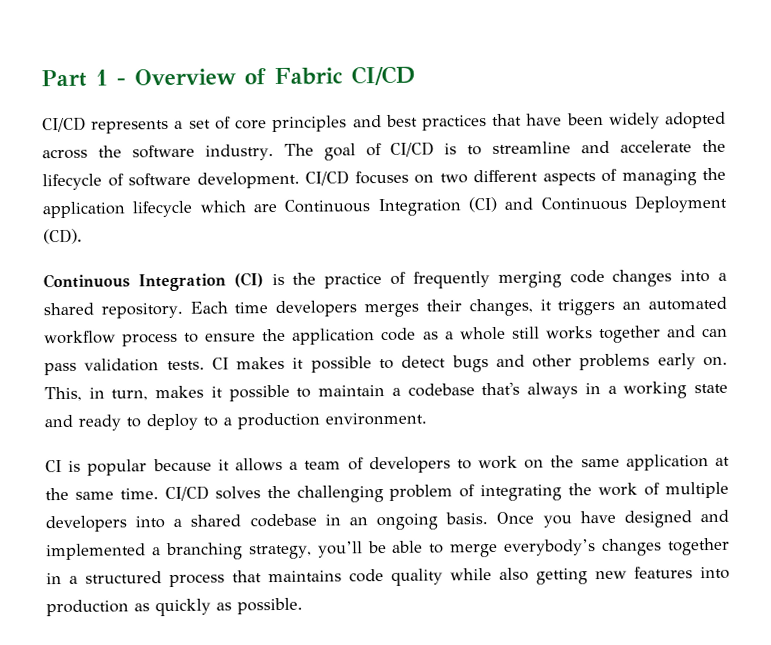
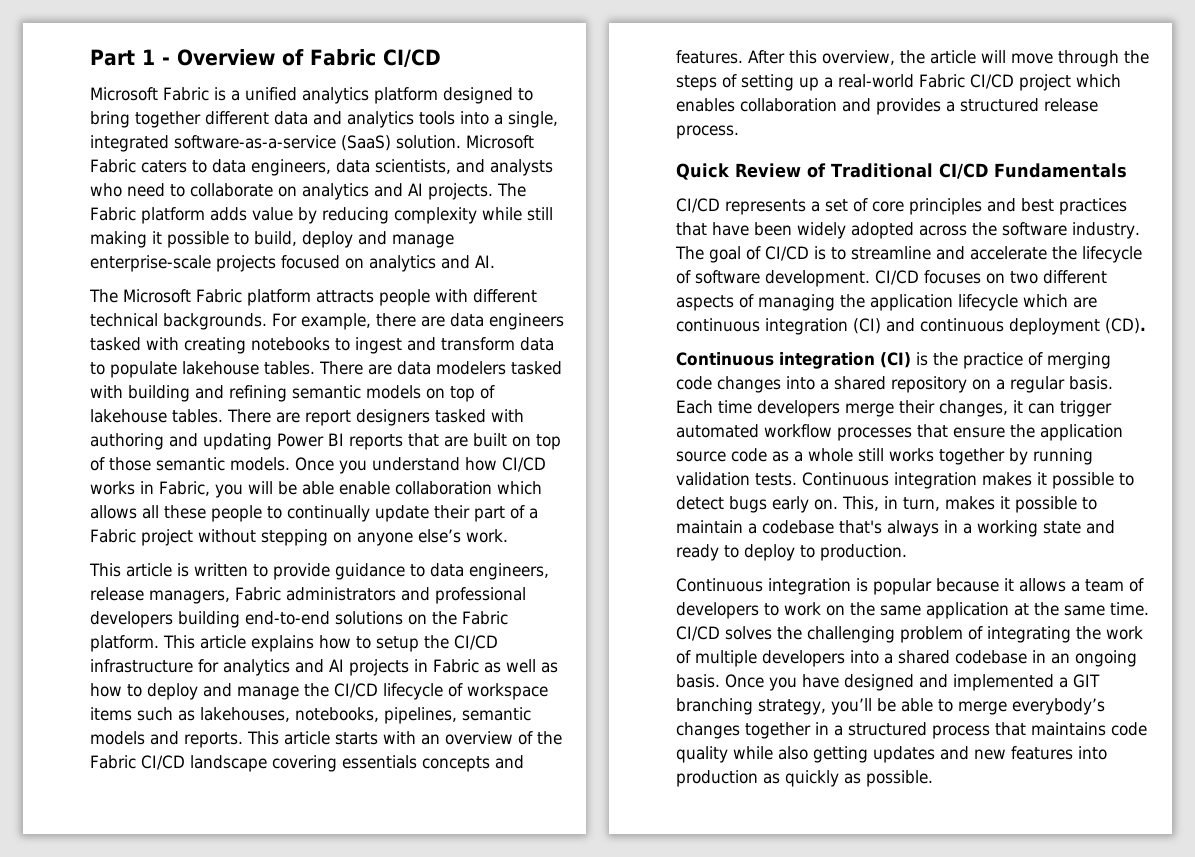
+ Microsoft Fabric is a unified analytics platform designed to bring together different data and analytics tools into a single, integrated software-as-a-service (SaaS) solution. Microsoft Fabric caters to data engineers, data scientists, and analysts who need to collaborate on analytics and AI projects. The Fabric platform adds value by reducing complexity while still making it possible to build, deploy and manage enterprise-scale projects focused on analytics and AI.
+ The Microsoft Fabric platform attracts people with different technical backgrounds. For example, there are data engineers tasked with creating notebooks to ingest and transform data to populate lakehouse tables. There are data modelers tasked with building and refining semantic models on top of lakehouse tables. There are report designers tasked with authoring and updating Power BI reports that are built on top of those semantic models. Once you understand how CI/CD works in Fabric, you will be able enable collaboration which allows all these people to continually update their part of a Fabric project without stepping on anyone else’s work.
+ This article is written to provide guidance to data engineers, release managers, Fabric administrators and professional developers building end-to-end solutions on the Fabric platform. This article explains how to setup the CI/CD infrastructure for analytics and AI projects in Fabric as well as how to deploy and manage the CI/CD lifecycle of workspace items such as lakehouses, notebooks, pipelines, semantic models and reports. This article starts with an overview of the Fabric CI/CD landscape covering essentials concepts and features. After this overview, the article will move through the steps of setting up a real-world Fabric CI/CD project which enables collaboration and provides a structured release process.
+ Quick Review of Traditional CI/CD Fundamentals
- CI/CD focuses on two different aspects of managing the application lifecycle which are Continuous Integration (CI) and Continuous Deployment (CD).
+ CI/CD focuses on two different aspects of managing the application lifecycle which are continuous integration (CI) and continuous deployment (CD).
- Continuous Integration (CI) is the practice of frequently merging code changes into a shared repository.
+ Continuous integration (CI) is the practice of merging code changes into a shared repository on a regular basis.
- Each time developers merges their changes, it triggers an automated workflow process to ensure the application code as a whole still works together and can pass validation tests. CI makes it possible to detect bugs and other problems early on.
+ Each time developers merge their changes, it can trigger automated workflow processes that ensure the application source code as a whole still works together by running validation tests. Continuous integration makes it possible to detect bugs early on.
- This, in turn, makes it possible to maintain a codebase that's always in a working state and ready to deploy to a production environment.
- CI is popular because it allows a team of developers to work on the same application at the same time.
+ This, in turn, makes it possible to maintain a codebase that's always in a working state and ready to deploy to production.
+ Continuous integration is popular because it allows a team of developers to work on the same application at the same time.
- Once you have designed and implemented a branching strategy, you’ll be able to merge everybody’s changes together in a structured process that maintains code quality while also getting new features into production as quickly as possible.
+ Once you have designed and implemented a GIT branching strategy, you’ll be able to merge everybody’s changes together in a structured process that maintains code quality while also getting updates and new features into production as quickly as possible.

